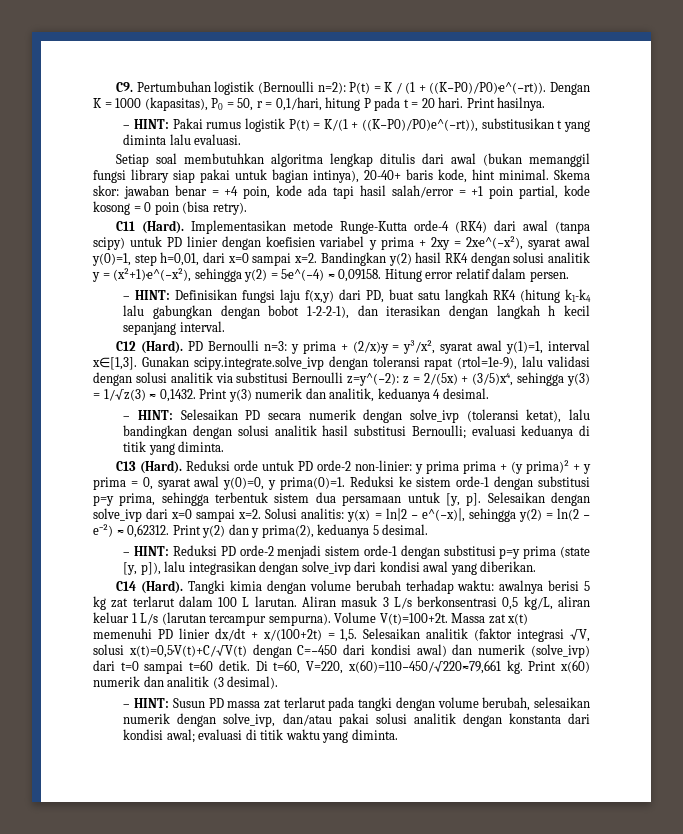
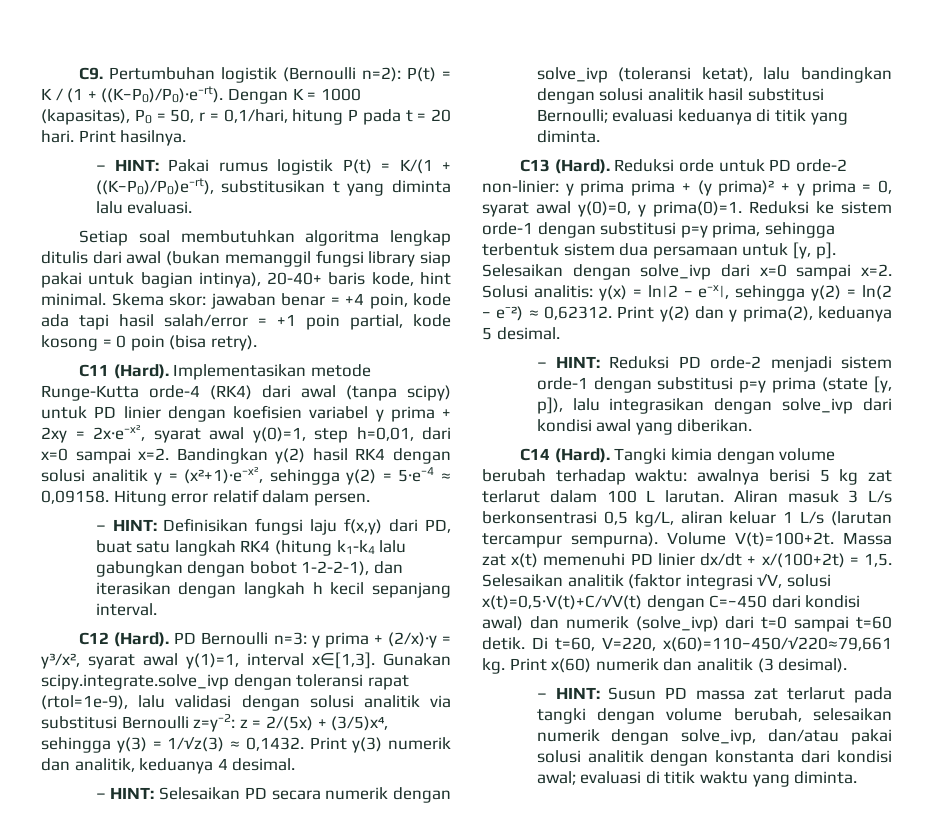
- C9. Pertumbuhan logistik (Bernoulli n=2): P(t) = K / (1 + ((K−P0)/P0)·e^(−rt)).
+ C9. Pertumbuhan logistik (Bernoulli n=2): P(t) = K / (1 + ((K−P0)/P0)·e−rt).
- – HINT: Pakai rumus logistik P(t) = K/(1 + ((K−P0)/P0)e^(−rt)), substitusikan t yang diminta lalu evaluasi.
+ – HINT: Pakai rumus logistik P(t) = K/(1 + ((K−P0)/P0)e−rt), substitusikan t yang diminta lalu evaluasi.
- Implementasikan metode Runge-Kutta orde-4 (RK4) dari awal (tanpa scipy) untuk PD linier dengan koefisien variabel y prima + 2xy = 2x·e^(−x²), syarat awal y(0)=1, step h=0,01, dari x=0 sampai x=2.
+ Implementasikan metode Runge-Kutta orde-4 (RK4) dari awal (tanpa scipy) untuk PD linier dengan koefisien variabel y prima + 2xy = 2x·e−x², syarat awal y(0)=1, step h=0,01, dari x=0 sampai x=2.
- Bandingkan y(2) hasil RK4 dengan solusi analitik y = (x²+1)·e^(−x²), sehingga y(2) = 5·e^(−4) ≈ 0,09158.
+ Bandingkan y(2) hasil RK4 dengan solusi analitik y = (x²+1)·e−x², sehingga y(2) = 5·e−4 ≈ 0,09158.
- Gunakan scipy.integrate.solve_ivp dengan toleransi rapat (rtol=1e-9), lalu validasi dengan solusi analitik via substitusi Bernoulli z=y^(−2): z = 2/(5x) + (3/5)x⁴, sehingga y(3) = 1/√z(3) ≈ 0,1432.
+ Gunakan scipy.integrate.solve_ivp dengan toleransi rapat (rtol=1e-9), lalu validasi dengan solusi analitik via substitusi Bernoulli z=y−2: z = 2/(5x) + (3/5)x⁴, sehingga y(3) = 1/√z(3) ≈ 0,1432.
- Solusi analitis: y(x) = ln|2 − e^(−x)|, sehingga y(2) = ln(2 − e⁻²) ≈ 0,62312.
+ Solusi analitis: y(x) = ln|2 − e−x|, sehingga y(2) = ln(2 − e⁻²) ≈ 0,62312.

